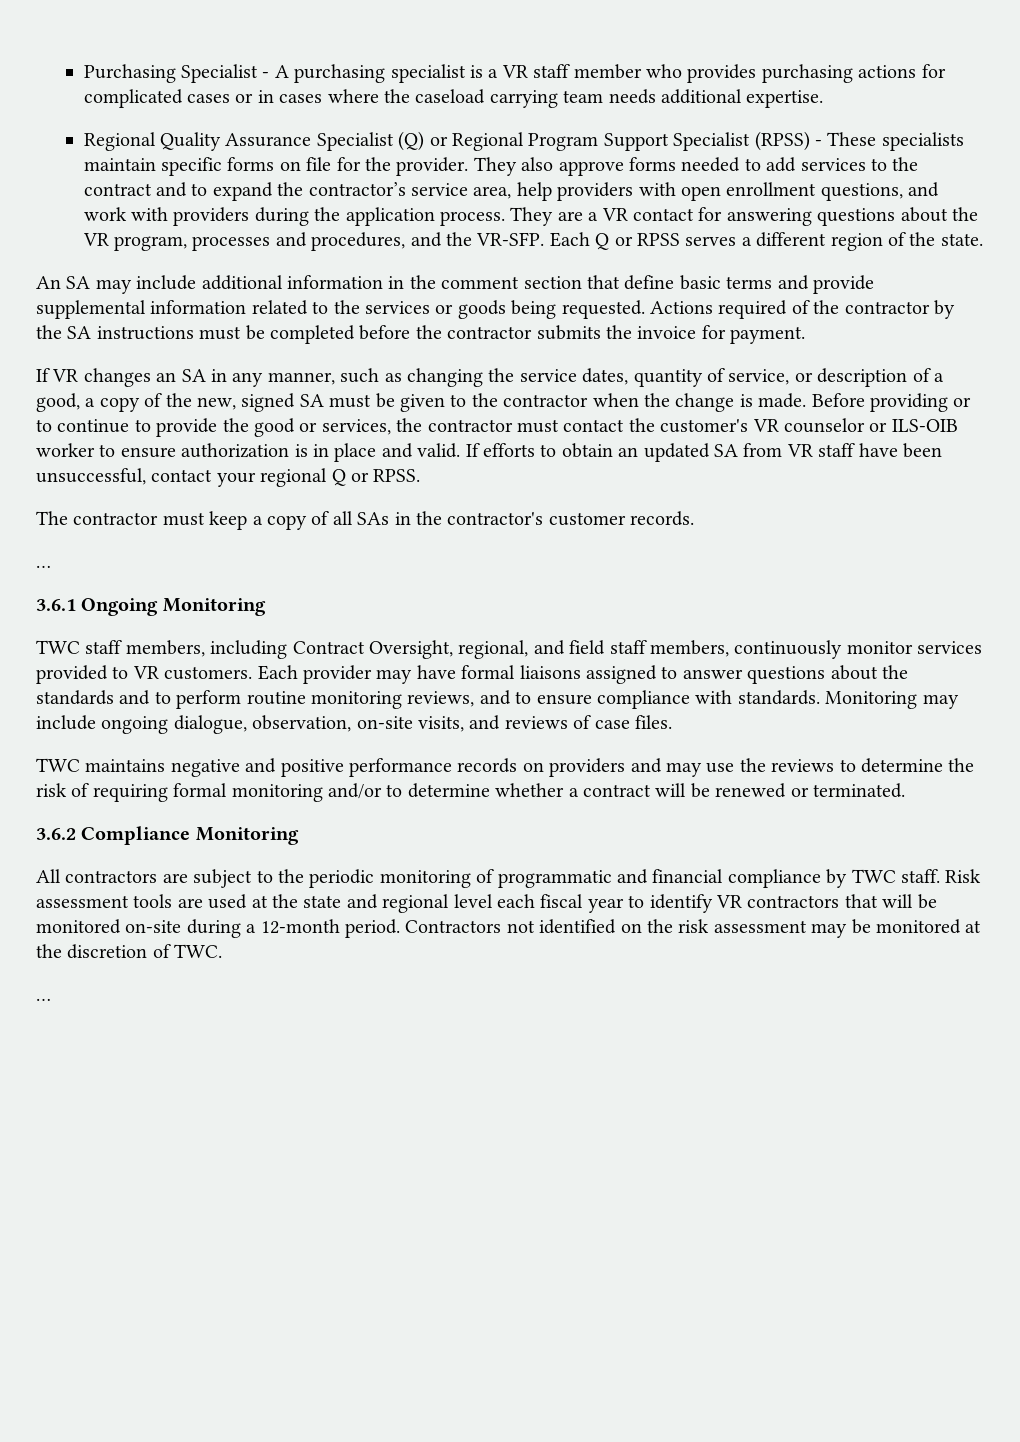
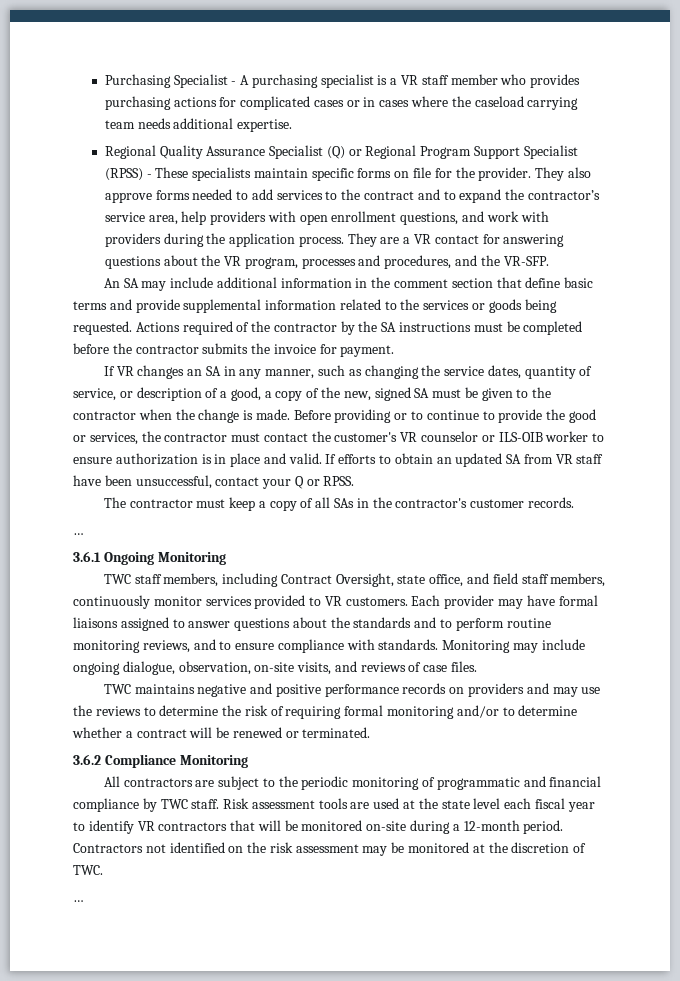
- Each Q or RPSS serves a different region of the state.
- If efforts to obtain an updated SA from VR staff have been unsuccessful, contact your regional Q or RPSS.
+ If efforts to obtain an updated SA from VR staff have been unsuccessful, contact your Q or RPSS.
- TWC staff members, including Contract Oversight, regional, and field staff members, continuously monitor services provided to VR customers.
+ TWC staff members, including Contract Oversight, state office, and field staff members, continuously monitor services provided to VR customers.
- Risk assessment tools are used at the state and regional level each fiscal year to identify VR contractors that will be monitored on-site during a 12-month period.
+ Risk assessment tools are used at the state level each fiscal year to identify VR contractors that will be monitored on-site during a 12-month period.

